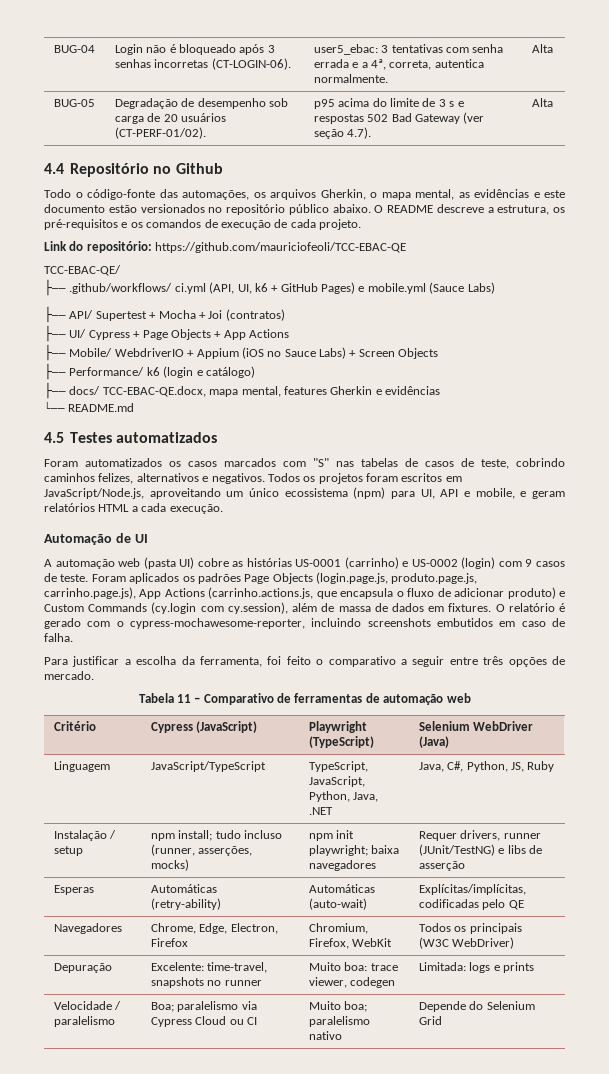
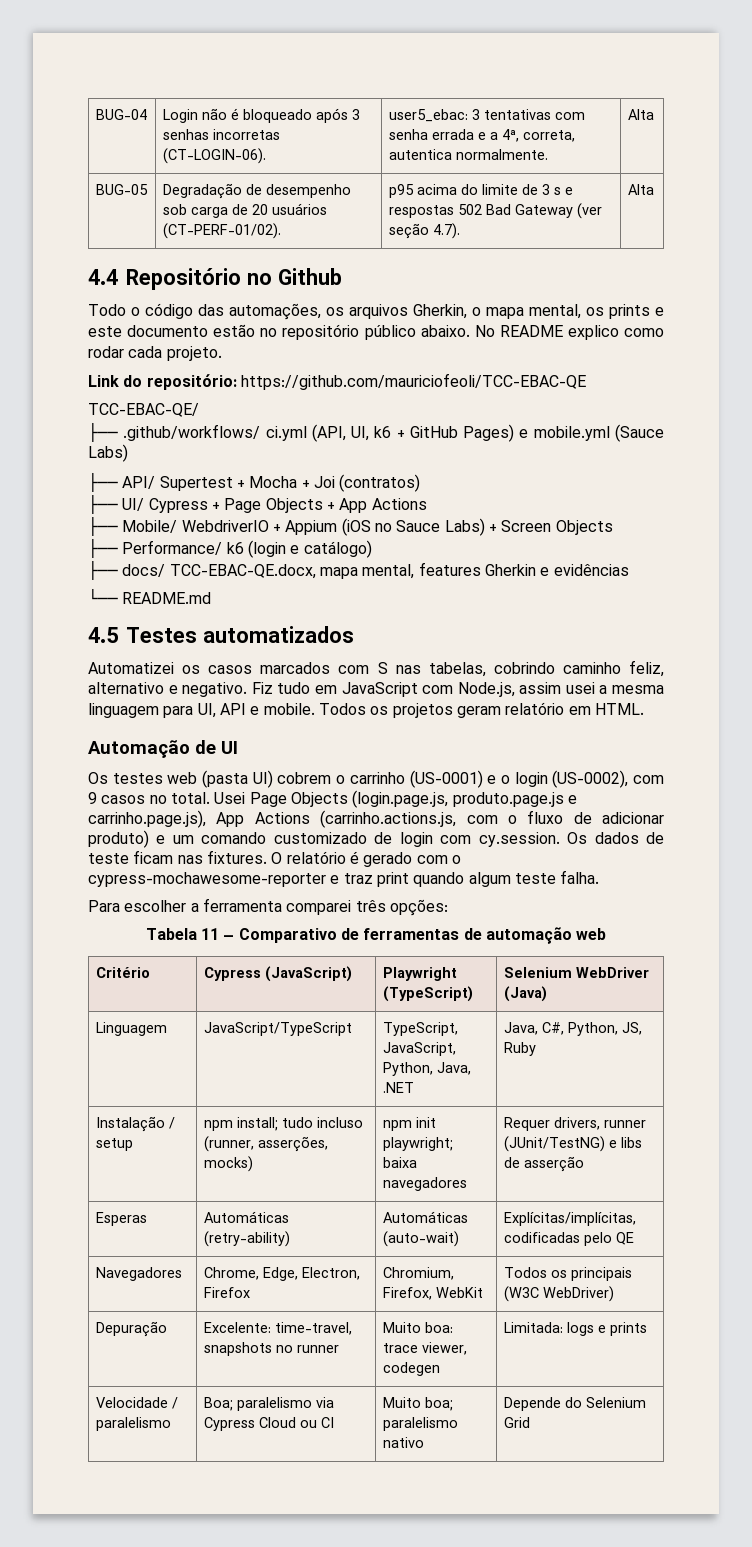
- Todo o código-fonte das automações, os arquivos Gherkin, o mapa mental, as evidências e este documento estão versionados no repositório público abaixo.
+ Todo o código das automações, os arquivos Gherkin, o mapa mental, os prints e este documento estão no repositório público abaixo.
- O README descreve a estrutura, os pré-requisitos e os comandos de execução de cada projeto.
+ No README explico como rodar cada projeto.
- Foram automatizados os casos marcados com "S" nas tabelas de casos de teste, cobrindo caminhos felizes, alternativos e negativos. Todos os projetos foram escritos em JavaScript/Node.js, aproveitando um único ecossistema (npm) para UI, API e mobile, e geram relatórios HTML a cada execução.
+ Automatizei os casos marcados com S nas tabelas, cobrindo caminho feliz, alternativo e negativo. Fiz tudo em JavaScript com Node.js, assim usei a mesma linguagem para UI, API e mobile. Todos os projetos geram relatório em HTML.
- A automação web (pasta UI) cobre as histórias US-0001 (carrinho) e US-0002 (login) com 9 casos de teste. Foram aplicados os padrões Page Objects (login.page.js, produto.page.js, carrinho.page.js), App Actions (carrinho.actions.js, que encapsula o fluxo de adicionar produto) e Custom Commands (cy.login com cy.session), além de massa de dados em fixtures.
+ Os testes web (pasta UI) cobrem o carrinho (US-0001) e o login (US-0002), com 9 casos no total. Usei Page Objects (login.page.js, produto.page.js e carrinho.page.js), App Actions (carrinho.actions.js, com o fluxo de adicionar produto) e um comando customizado de login com cy.session. Os dados de teste ficam nas fixtures.
- O relatório é gerado com o cypress-mochawesome-reporter, incluindo screenshots embutidos em caso de falha.
- Para justificar a escolha da ferramenta, foi feito o comparativo a seguir entre três opções de mercado.
+ O relatório é gerado com o cypress-mochawesome-reporter e traz print quando algum teste falha.
+ Para escolher a ferramenta comparei três opções:

